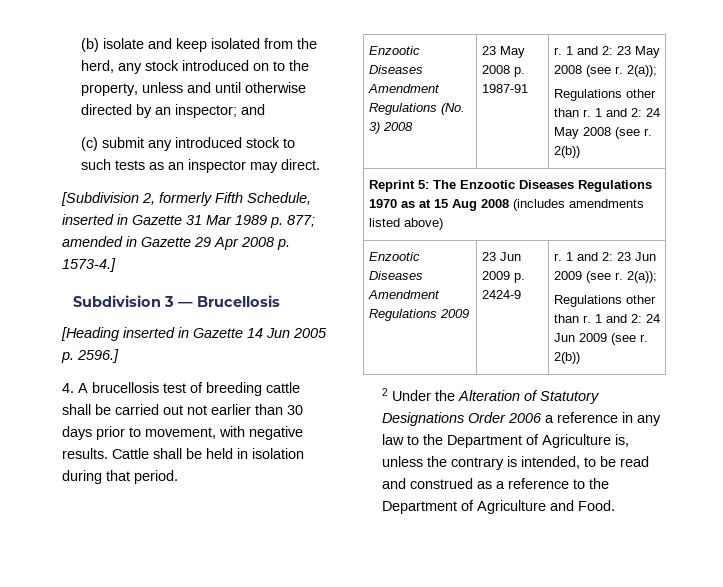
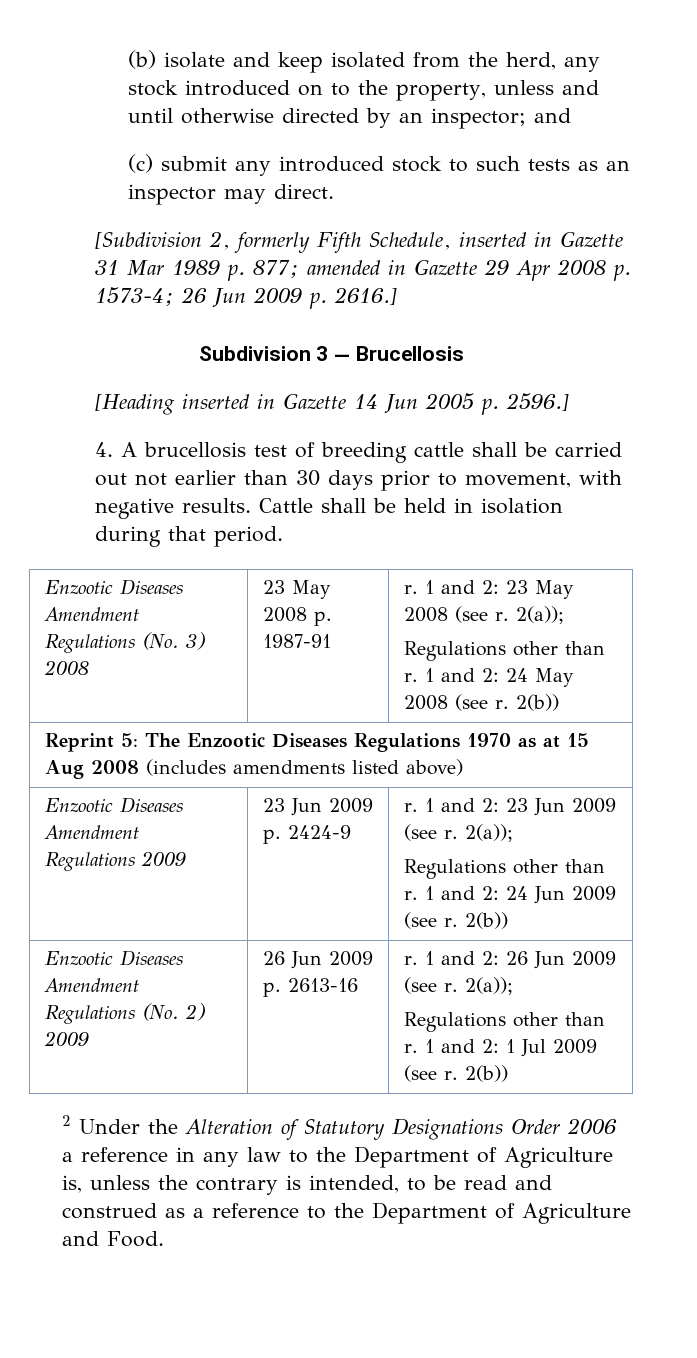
- [Subdivision 2, formerly Fifth Schedule, inserted in Gazette 31 Mar 1989 p. 877; amended in Gazette 29 Apr 2008 p. 1573-4.]
+ [Subdivision 2, formerly Fifth Schedule, inserted in Gazette 31 Mar 1989 p. 877; amended in Gazette 29 Apr 2008 p. 1573-4; 26 Jun 2009 p. 2616.]
+ Enzootic Diseases Amendment Regulations (No. 2) 2009 | 26 Jun 2009 p. 2613-16 | r. 1 and 2: 26 Jun 2009 (see r. 2(a));
+ Regulations other than r. 1 and 2: 1 Jul 2009 (see r. 2(b))

